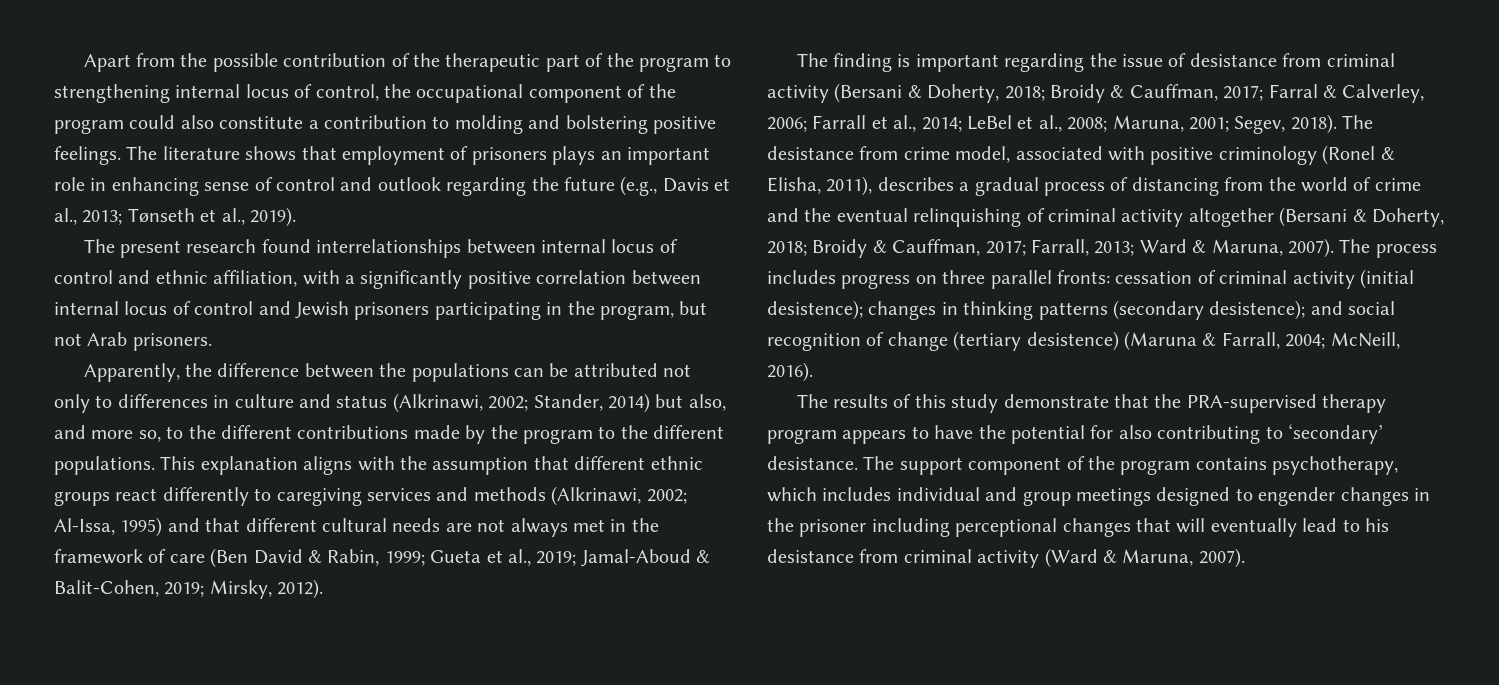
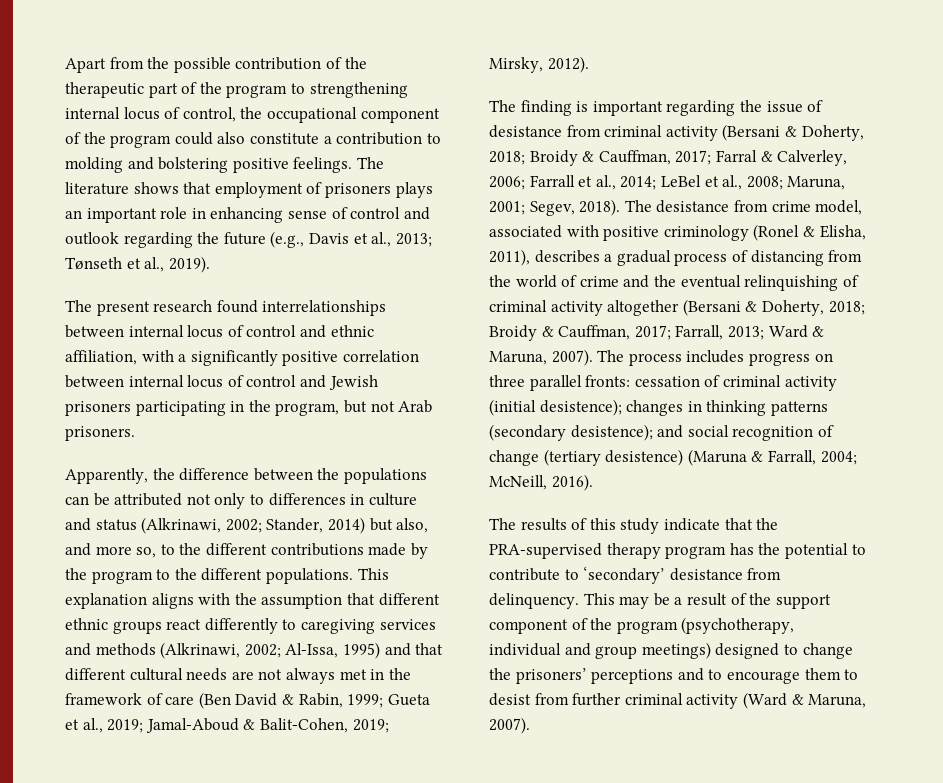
- The results of this study demonstrate that the PRA-supervised therapy program appears to have the potential for also contributing to ‘secondary’ desistance. The support component of the program contains psychotherapy, which includes individual and group meetings designed to engender changes in the prisoner including perceptional changes that will eventually lead to his desistance from criminal activity (Ward & Maruna, 2007).
+ The results of this study indicate that the PRA-supervised therapy program has the potential to contribute to ‘secondary’ desistance from delinquency. This may be a result of the support component of the program (psychotherapy, individual and group meetings) designed to change the prisoners’ perceptions and to encourage them to desist from further criminal activity (Ward & Maruna, 2007).

